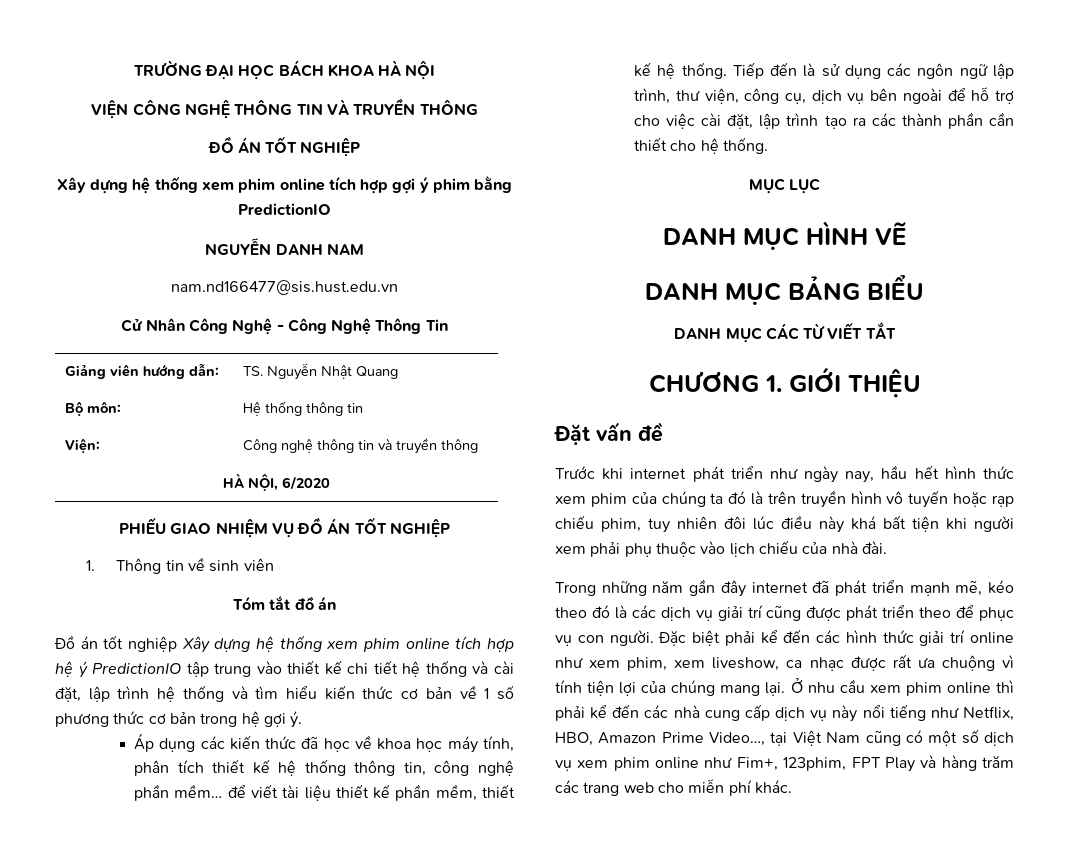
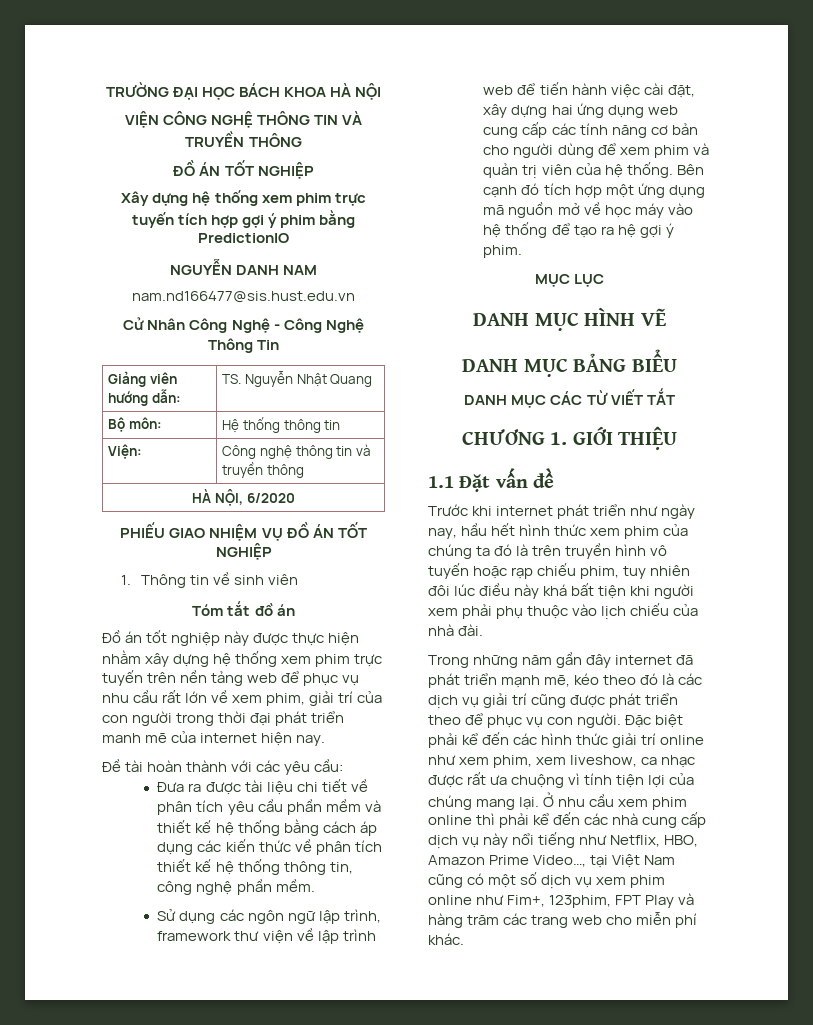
- Xây dựng hệ thống xem phim online tích hợp gợi ý phim bằng PredictionIO
+ Xây dựng hệ thống xem phim trực tuyến tích hợp gợi ý phim bằng PredictionIO
- Đồ án tốt nghiệp Xây dựng hệ thống xem phim online tích hợp hệ ý PredictionIO tập trung vào thiết kế chi tiết hệ thống và cài đặt, lập trình hệ thống và tìm hiểu kiến thức cơ bản về 1 số phương thức cơ bản trong hệ gợi ý.
- Áp dụng các kiến thức đã học về khoa học máy tính, phân tích thiết kế hệ thống thông tin, công nghệ phần mềm… để viết tài liệu thiết kế phần mềm, thiết kế hệ thống. Tiếp đến là sử dụng các ngôn ngữ lập trình, thư viện, công cụ, dịch vụ bên ngoài để hỗ trợ cho việc cài đặt, lập trình tạo ra các thành phần cần thiết cho hệ thống.
+ Đồ án tốt nghiệp này được thực hiện nhằm xây dựng hệ thống xem phim trực tuyến trên nền tảng web để phục vụ nhu cầu rất lớn về xem phim, giải trí của con người trong thời đại phát triển manh mẽ của internet hiện nay.
+ Đề tài hoàn thành với các yêu cầu:
+ Đưa ra được tài liệu chi tiết về phân tích yêu cầu phần mềm và thiết kế hệ thống bằng cách áp dụng các kiến thức về phân tích thiết kế hệ thống thông tin, công nghệ phần mềm.
+ Sử dụng các ngôn ngữ lập trình, framework thư viện về lập trình web để tiến hành việc cài đặt, xây dựng hai ứng dụng web cung cấp các tính năng cơ bản cho người dùng để xem phim và quản trị viên của hệ thống. Bên cạnh đó tích hợp một ứng dụng mã nguồn mở về học máy vào hệ thống để tạo ra hệ gợi ý phim.
- Đặt vấn đề
+ 1.1 Đặt vấn đề

